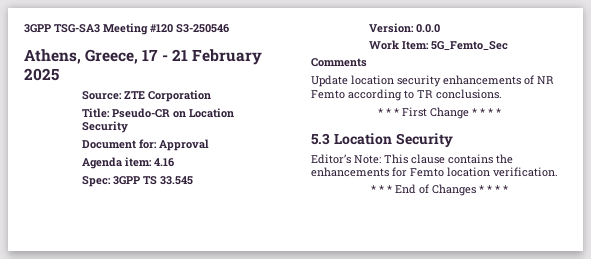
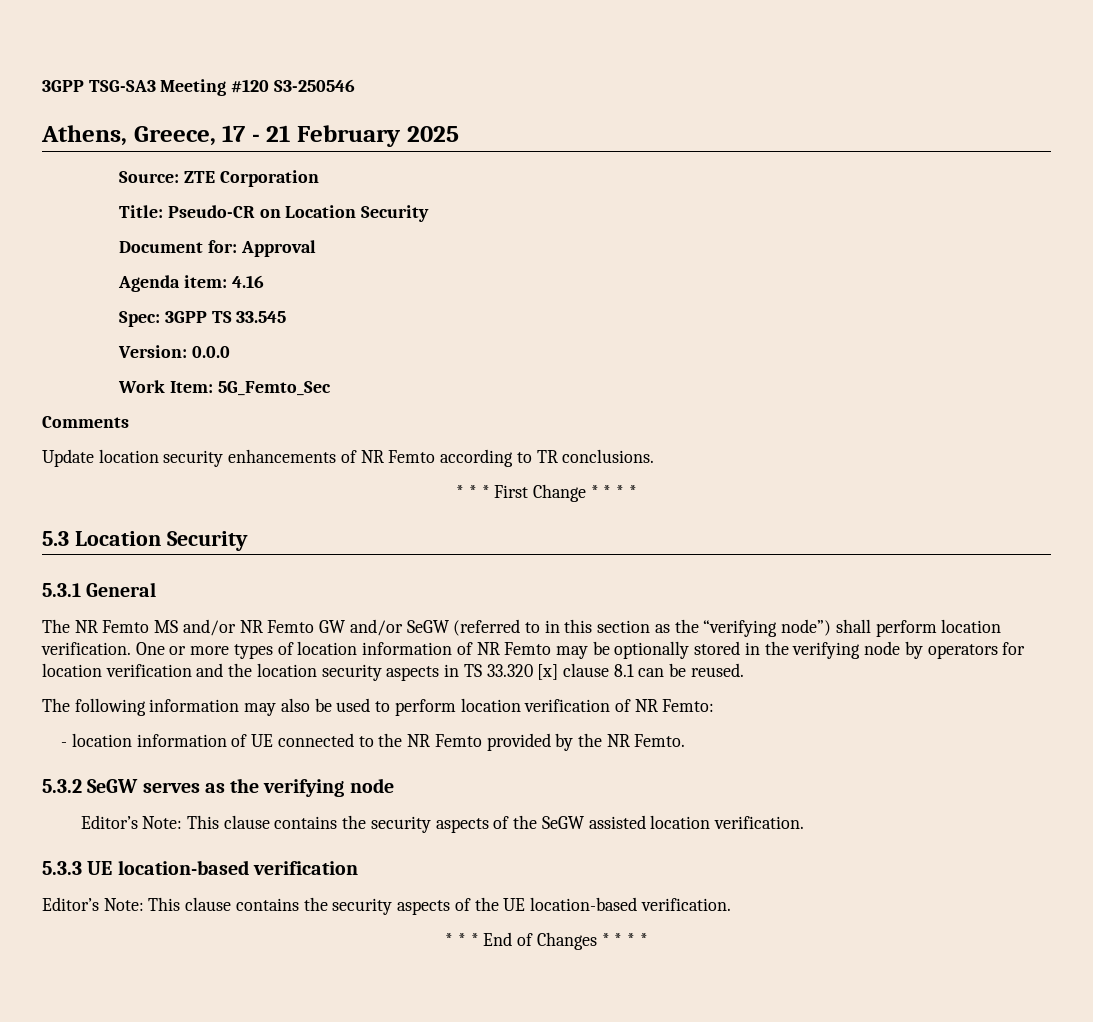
- Editor’s Note: This clause contains the enhancements for Femto location verification.
+ 5.3.1 General
+ The NR Femto MS and/or NR Femto GW and/or SeGW (referred to in this section as the “verifying node”) shall perform location verification. One or more types of location information of NR Femto may be optionally stored in the verifying node by operators for location verification and the location security aspects in TS 33.320 [x] clause 8.1 can be reused.
+ The following information may also be used to perform location verification of NR Femto:
+ - location information of UE connected to the NR Femto provided by the NR Femto.
+ 5.3.2 SeGW serves as the verifying node
+ Editor’s Note: This clause contains the security aspects of the SeGW assisted location verification.
+ 5.3.3 UE location-based verification
+ Editor’s Note: This clause contains the security aspects of the UE location-based verification.

